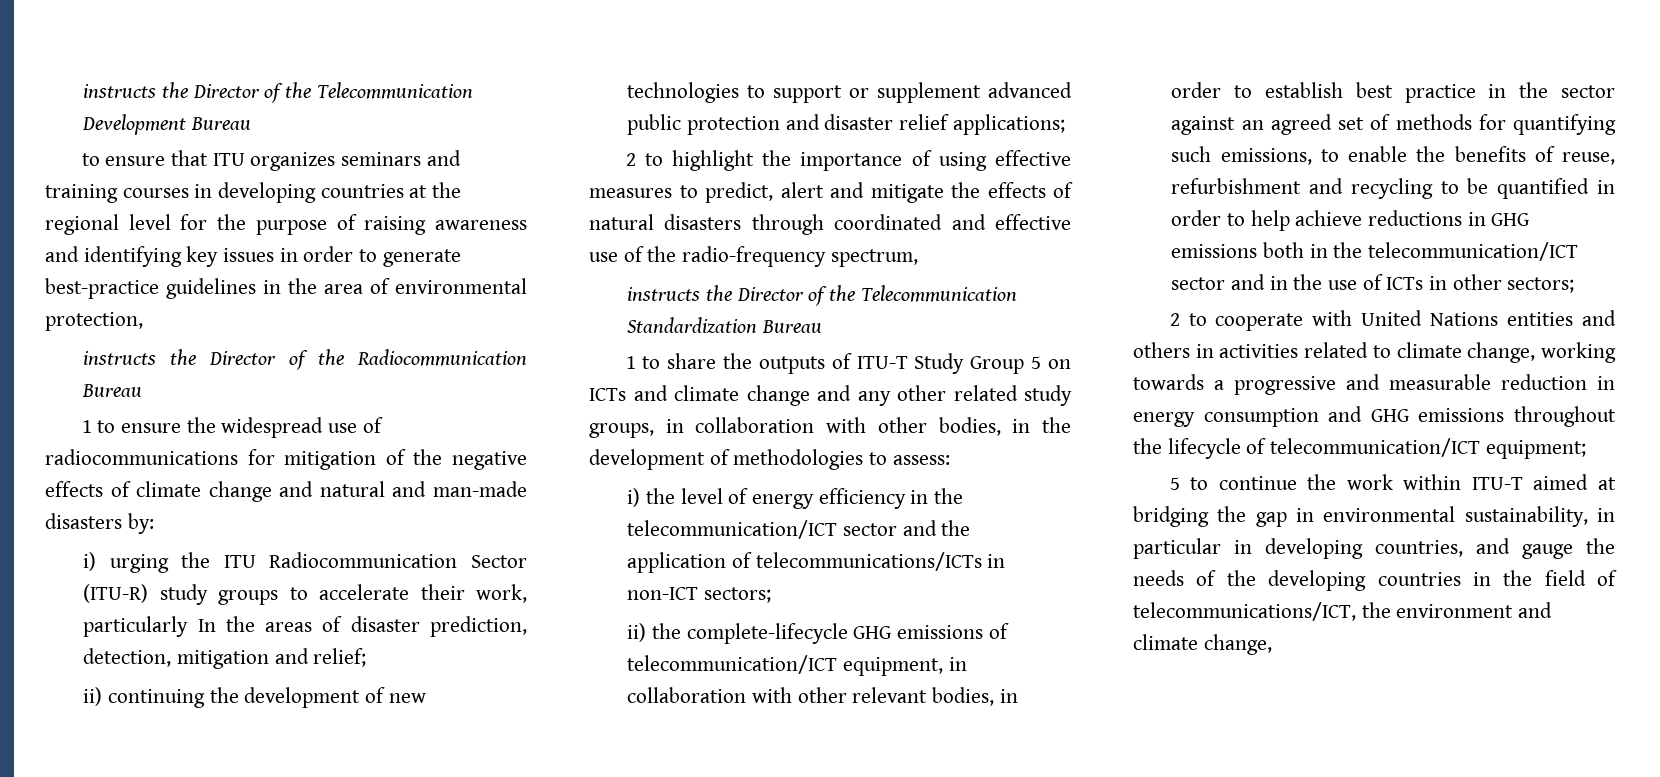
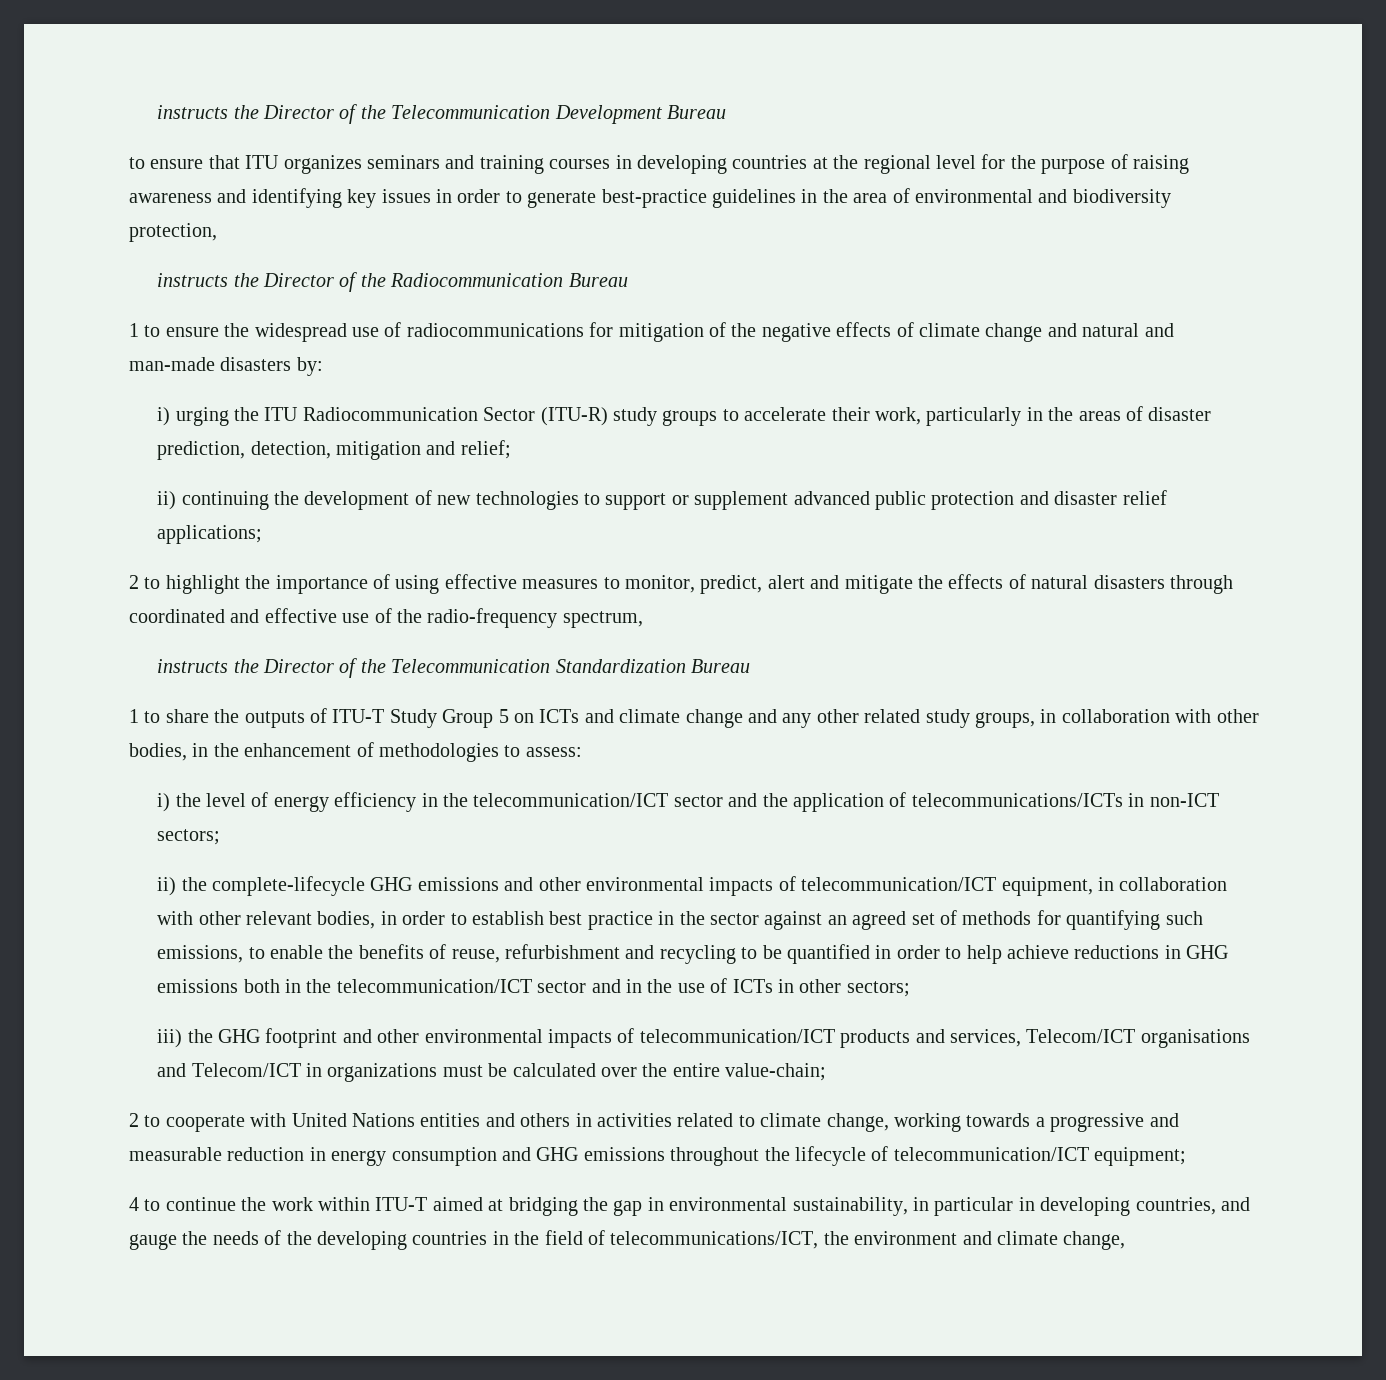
- to ensure that ITU organizes seminars and training courses in developing countries at the regional level for the purpose of raising awareness and identifying key issues in order to generate best-practice guidelines in the area of environmental protection,
+ to ensure that ITU organizes seminars and training courses in developing countries at the regional level for the purpose of raising awareness and identifying key issues in order to generate best-practice guidelines in the area of environmental and biodiversity protection,
- i) urging the ITU Radiocommunication Sector (ITU-R) study groups to accelerate their work, particularly In the areas of disaster prediction, detection, mitigation and relief;
+ i) urging the ITU Radiocommunication Sector (ITU-R) study groups to accelerate their work, particularly in the areas of disaster prediction, detection, mitigation and relief;
- 2 to highlight the importance of using effective measures to predict, alert and mitigate the effects of natural disasters through coordinated and effective use of the radio-frequency spectrum,
+ 2 to highlight the importance of using effective measures to monitor, predict, alert and mitigate the effects of natural disasters through coordinated and effective use of the radio-frequency spectrum,
- 1 to share the outputs of ITU-T Study Group 5 on ICTs and climate change and any other related study groups, in collaboration with other bodies, in the development of methodologies to assess:
+ 1 to share the outputs of ITU-T Study Group 5 on ICTs and climate change and any other related study groups, in collaboration with other bodies, in the enhancement of methodologies to assess:
- ii) the complete-lifecycle GHG emissions of telecommunication/ICT equipment, in collaboration with other relevant bodies, in order to establish best practice in the sector against an agreed set of methods for quantifying such emissions, to enable the benefits of reuse, refurbishment and recycling to be quantified in order to help achieve reductions in GHG emissions both in the telecommunication/ICT sector and in the use of ICTs in other sectors;
+ ii) the complete-lifecycle GHG emissions and other environmental impacts of telecommunication/ICT equipment, in collaboration with other relevant bodies, in order to establish best practice in the sector against an agreed set of methods for quantifying such emissions, to enable the benefits of reuse, refurbishment and recycling to be quantified in order to help achieve reductions in GHG emissions both in the telecommunication/ICT sector and in the use of ICTs in other sectors;
+ iii) the GHG footprint and other environmental impacts of telecommunication/ICT products and services, Telecom/ICT organisations and Telecom/ICT in organizations must be calculated over the entire value-chain;
- 5 to continue the work within ITU-T aimed at bridging the gap in environmental sustainability, in particular in developing countries, and gauge the needs of the developing countries in the field of telecommunications/ICT, the environment and climate change,
+ 4 to continue the work within ITU-T aimed at bridging the gap in environmental sustainability, in particular in developing countries, and gauge the needs of the developing countries in the field of telecommunications/ICT, the environment and climate change,

